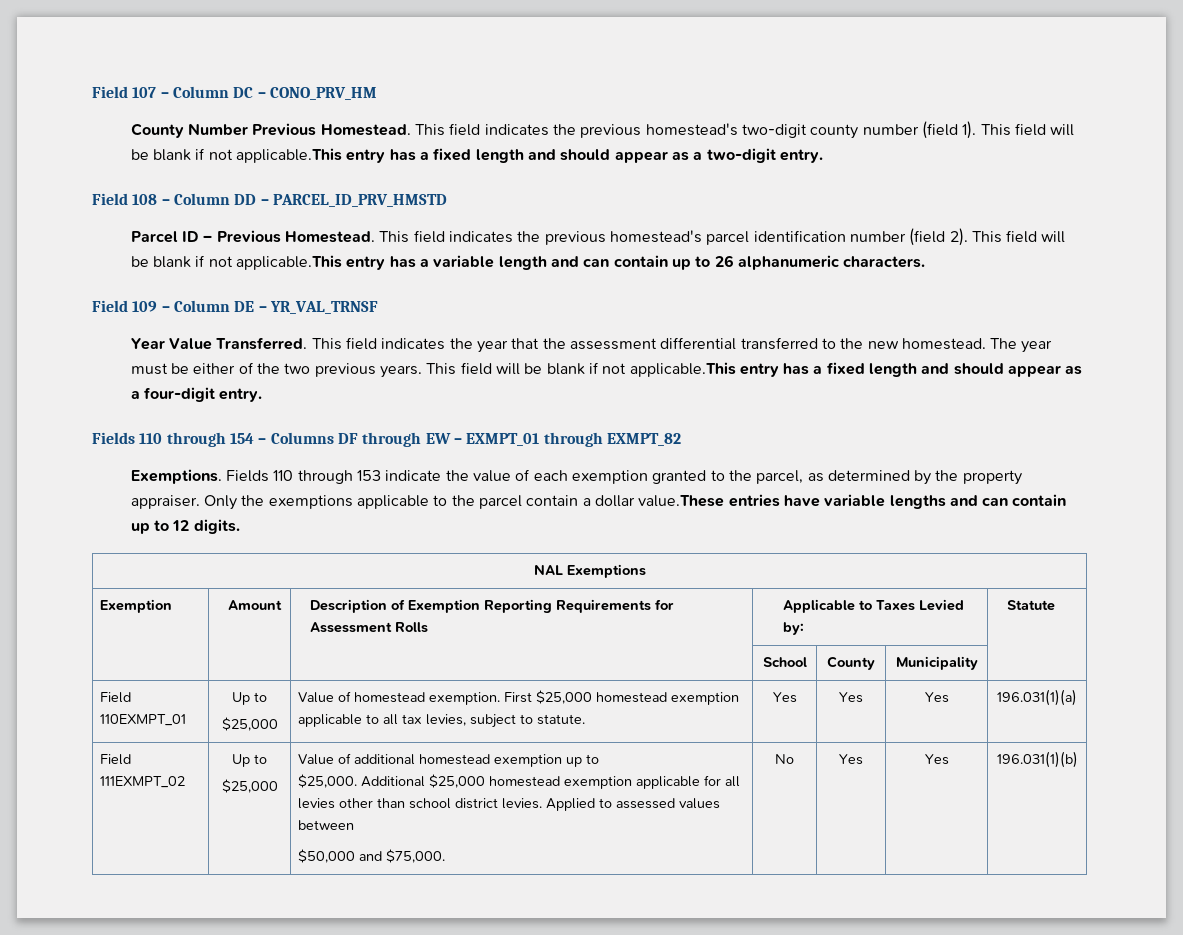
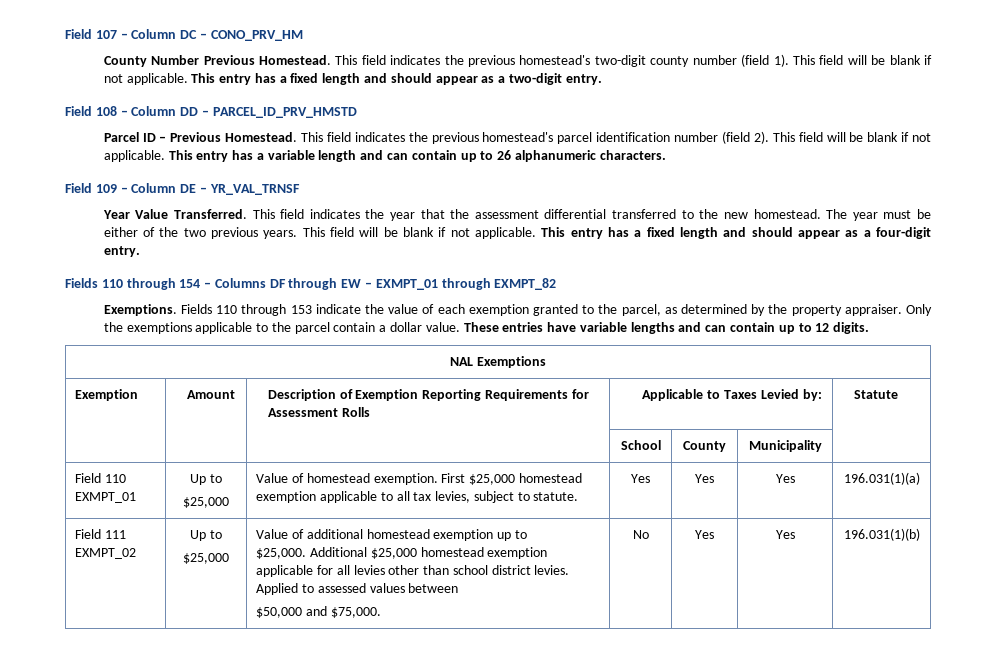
- This field will be blank if not applicable.This entry has a fixed length and should appear as a two-digit entry.
+ This field will be blank if not applicable. This entry has a fixed length and should appear as a two-digit entry.
- This field will be blank if not applicable.This entry has a variable length and can contain up to 26 alphanumeric characters.
+ This field will be blank if not applicable. This entry has a variable length and can contain up to 26 alphanumeric characters.
- This field will be blank if not applicable.This entry has a fixed length and should appear as a four-digit entry.
+ This field will be blank if not applicable. This entry has a fixed length and should appear as a four-digit entry.
- Only the exemptions applicable to the parcel contain a dollar value.These entries have variable lengths and can contain up to 12 digits.
+ Only the exemptions applicable to the parcel contain a dollar value. These entries have variable lengths and can contain up to 12 digits.
- Field 110EXMPT_01 | Up to
+ Field 110 EXMPT_01 | Up to
- Field 111EXMPT_02 | Up to
+ Field 111 EXMPT_02 | Up to

